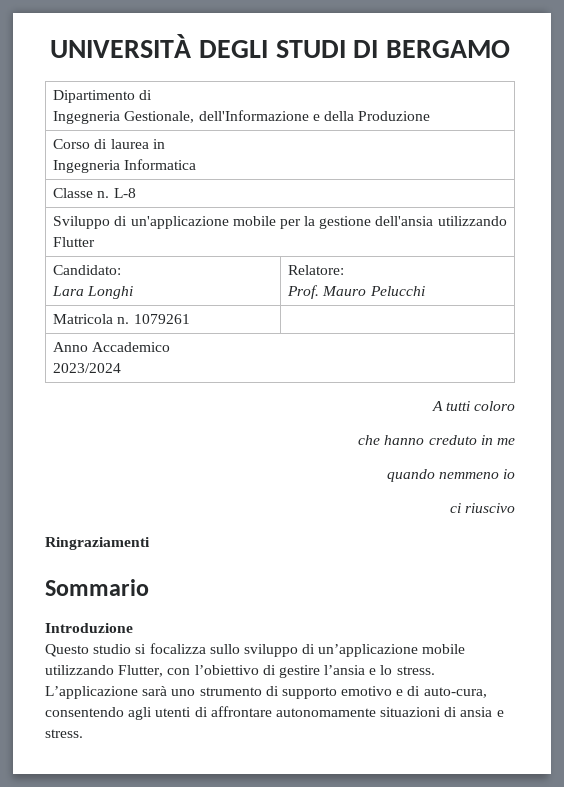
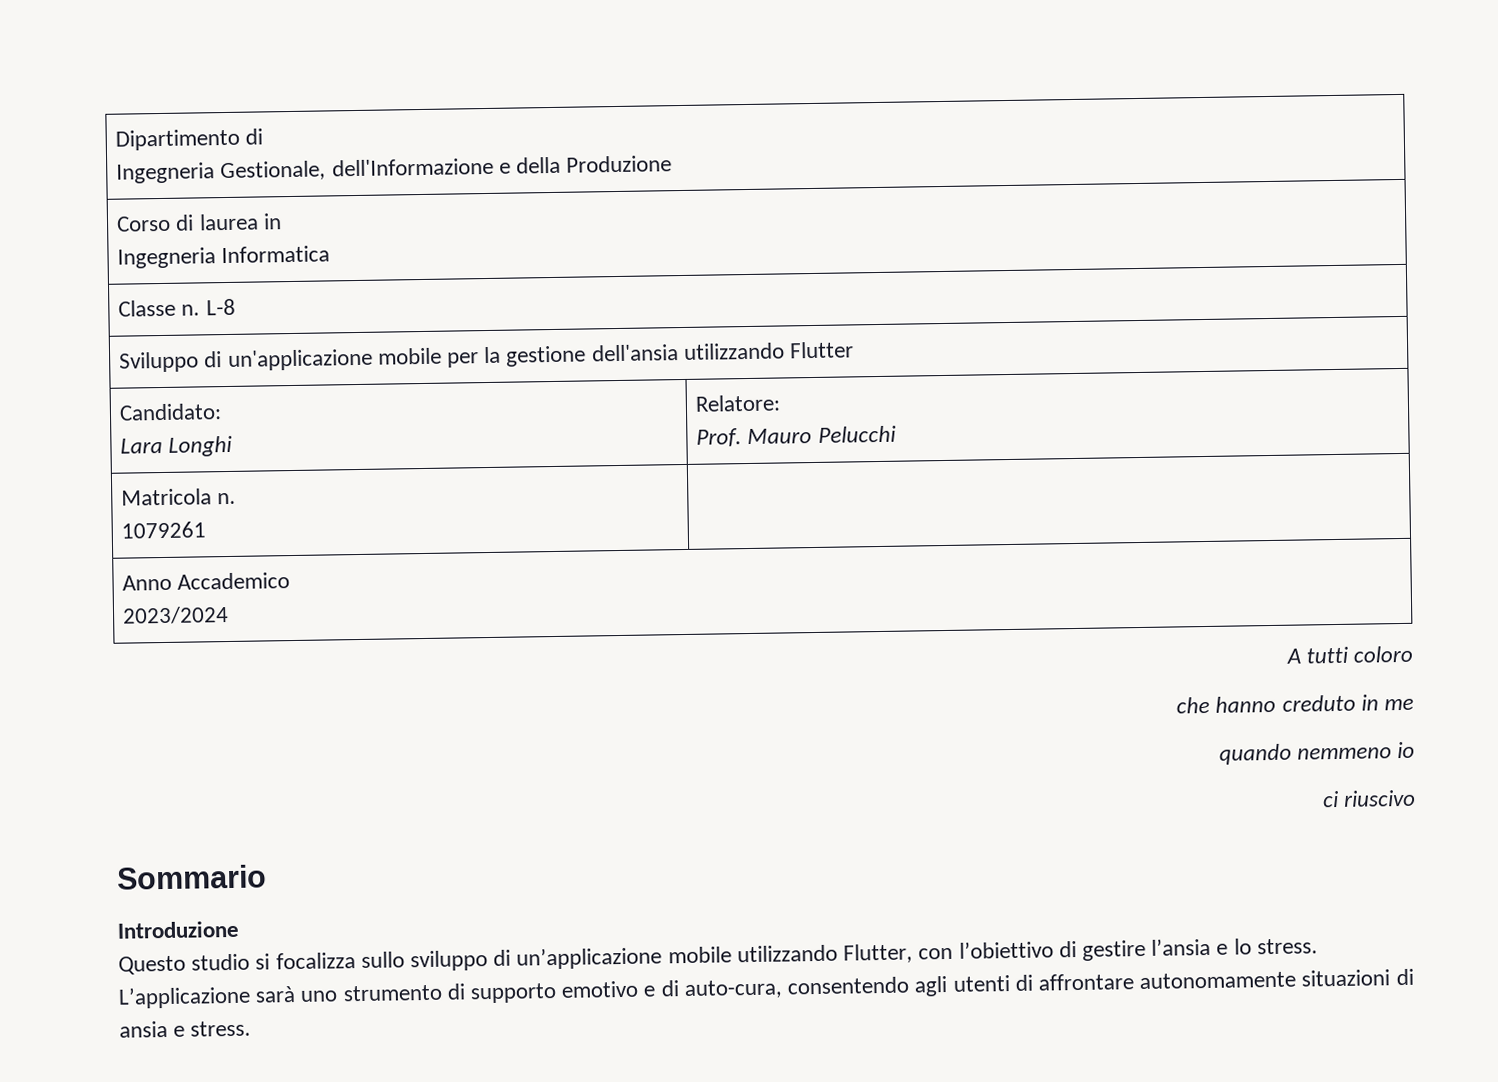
- UNIVERSITÀ DEGLI STUDI DI BERGAMO
- Matricola n. 1079261 |
+ Matricola n.
+ 1079261 |
- Ringraziamenti

